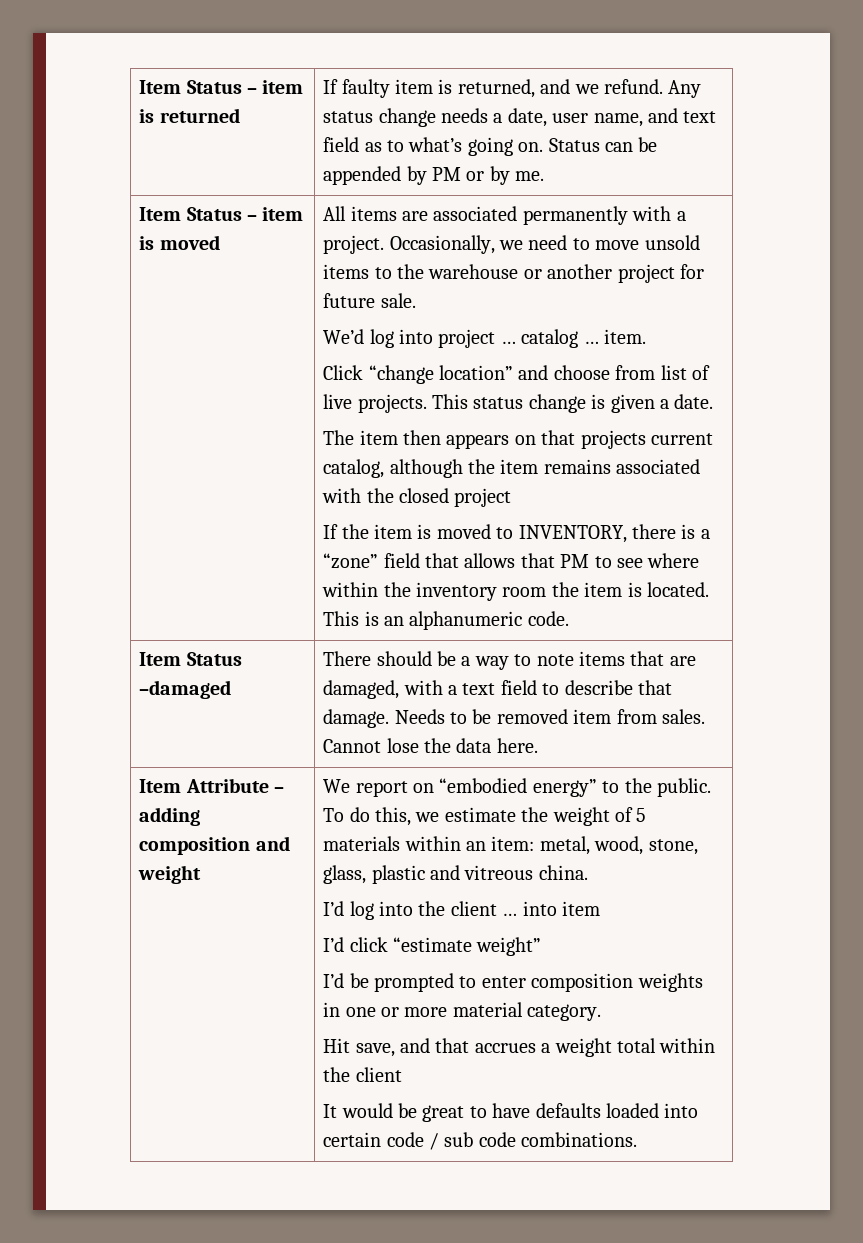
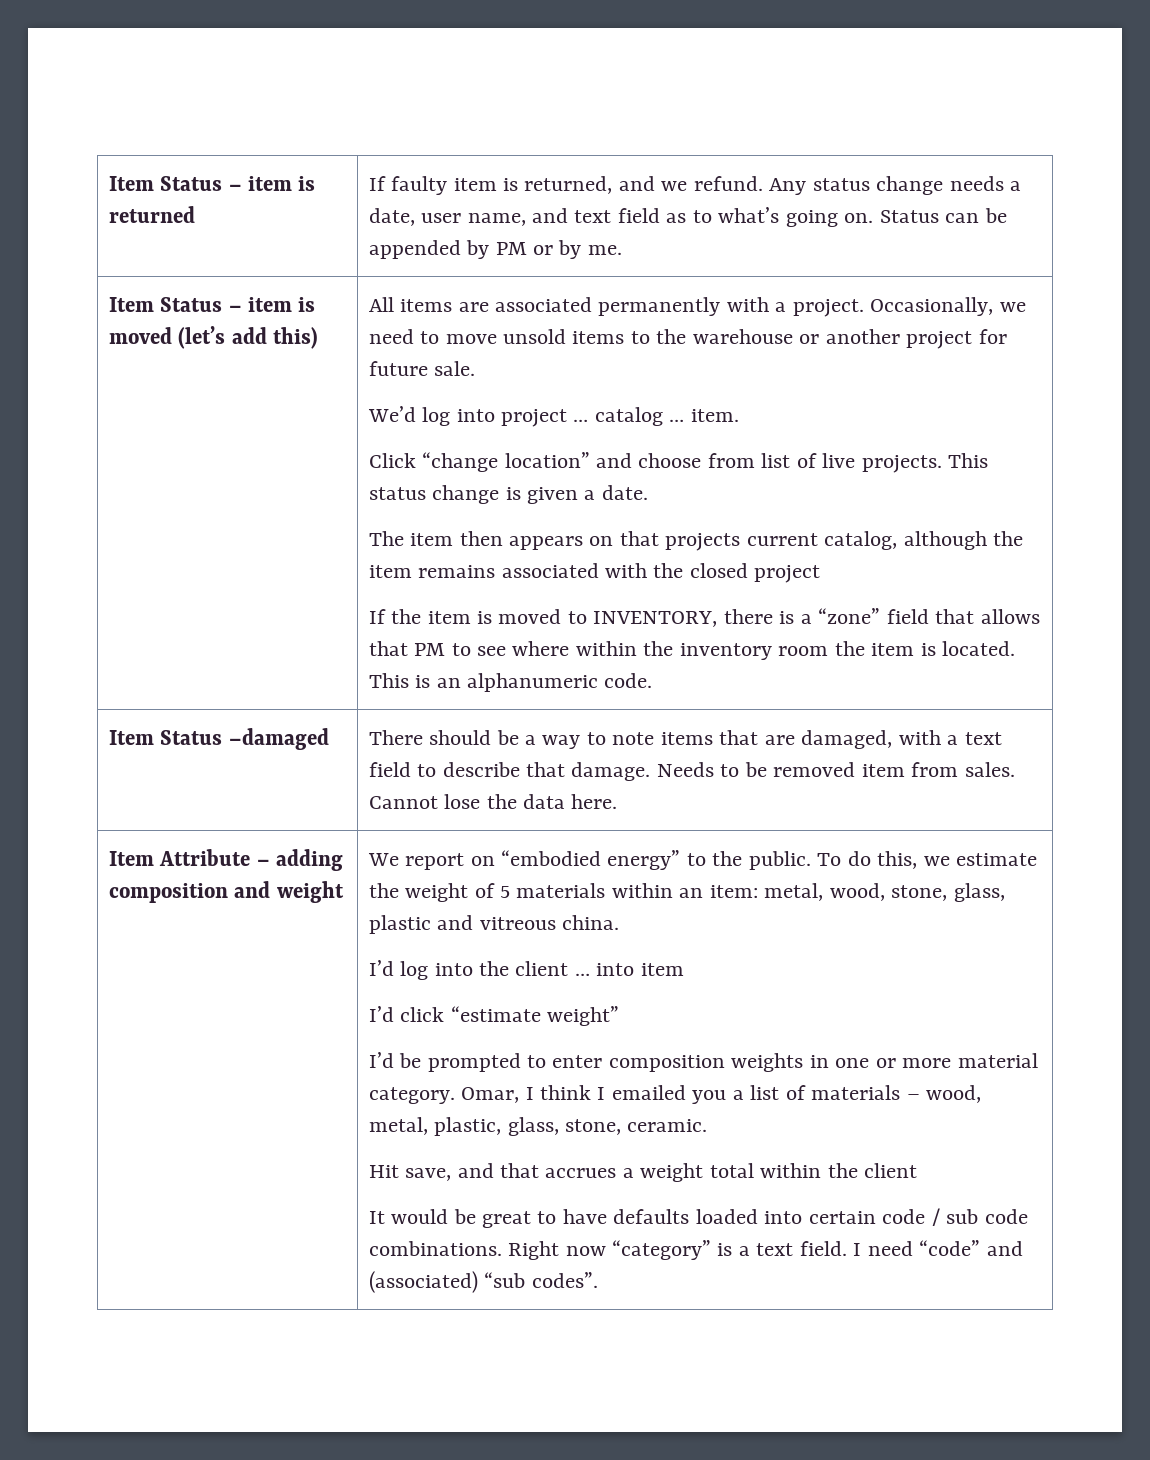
- Item Status – item is moved
+ Item Status – item is moved (let’s add this)
+ Omar, I think I emailed you a list of materials – wood, metal, plastic, glass, stone, ceramic.
+ Right now “category” is a text field. I need “code” and (associated) “sub codes”.

